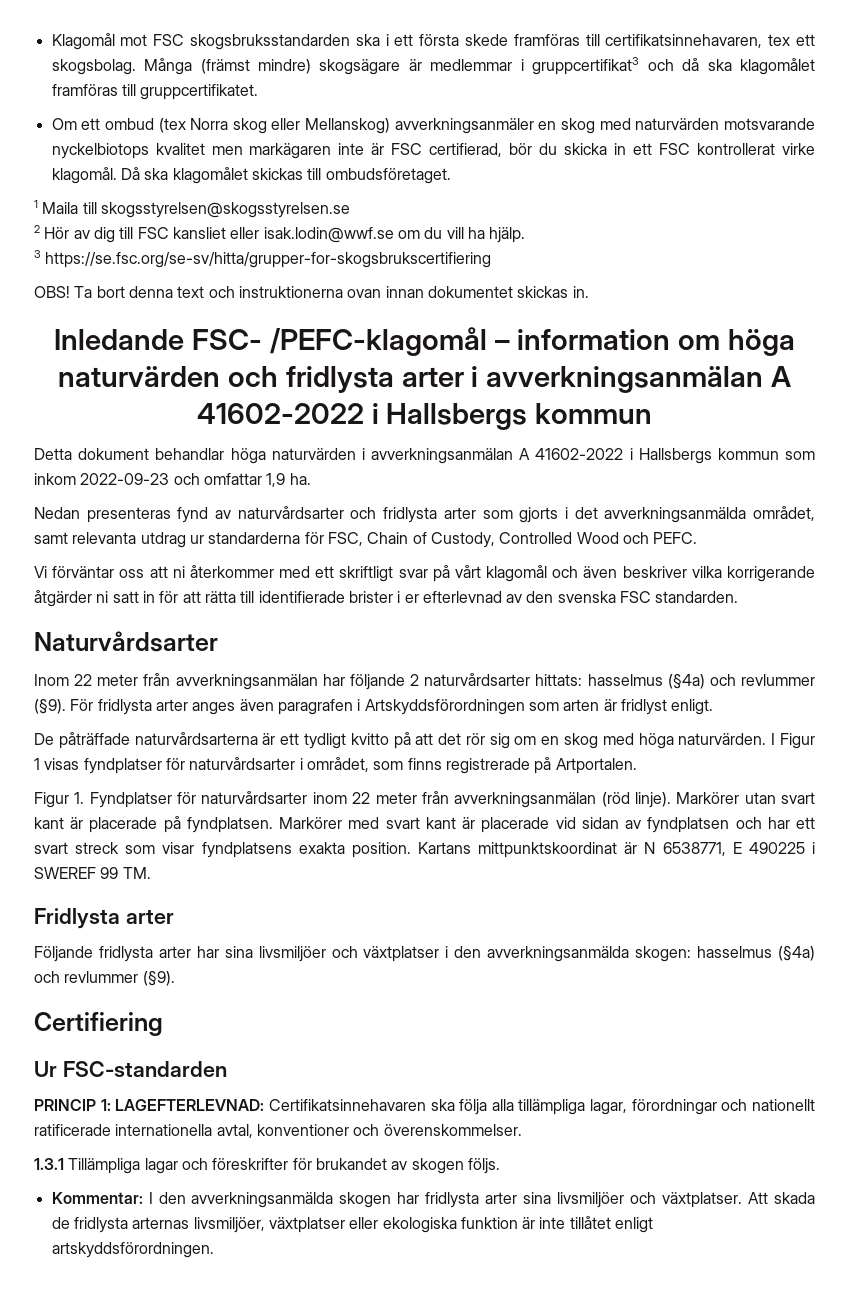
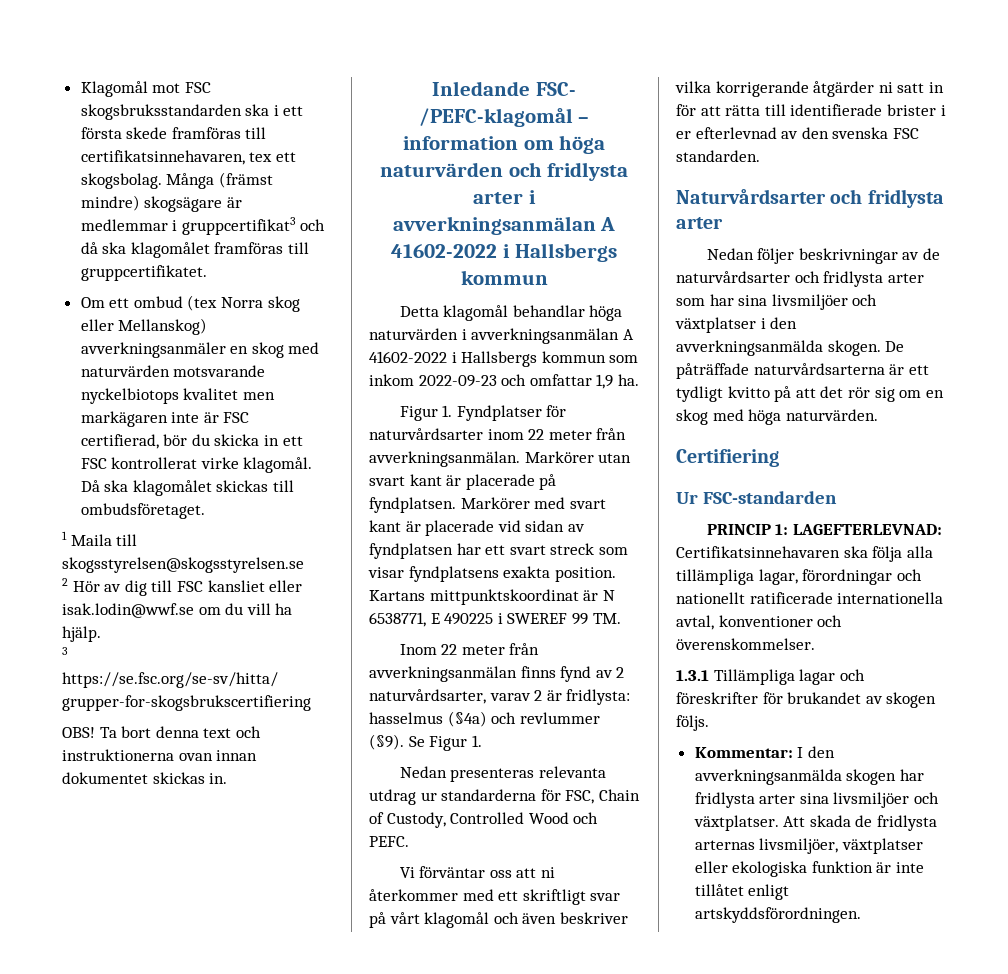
- Detta dokument behandlar höga naturvärden i avverkningsanmälan A 41602-2022 i Hallsbergs kommun som inkom 2022-09-23 och omfattar 1,9 ha.
+ Detta klagomål behandlar höga naturvärden i avverkningsanmälan A 41602-2022 i Hallsbergs kommun som inkom 2022-09-23 och omfattar 1,9 ha.
- Nedan presenteras fynd av naturvårdsarter och fridlysta arter som gjorts i det avverkningsanmälda området, samt relevanta utdrag ur standarderna för FSC, Chain of Custody, Controlled Wood och PEFC.
+ Figur 1. Fyndplatser för naturvårdsarter inom 22 meter från avverkningsanmälan. Markörer utan svart kant är placerade på fyndplatsen. Markörer med svart kant är placerade vid sidan av fyndplatsen har ett svart streck som visar fyndplatsens exakta position. Kartans mittpunktskoordinat är N 6538771, E 490225 i SWEREF 99 TM.
+ Inom 22 meter från avverkningsanmälan finns fynd av 2 naturvårdsarter, varav 2 är fridlysta: hasselmus (§4a) och revlummer (§9). Se Figur 1.
+ Nedan presenteras relevanta utdrag ur standarderna för FSC, Chain of Custody, Controlled Wood och PEFC.
- Naturvårdsarter
- Inom 22 meter från avverkningsanmälan har följande 2 naturvårdsarter hittats: hasselmus (§4a) och revlummer (§9). För fridlysta arter anges även paragrafen i Artskyddsförordningen som arten är fridlyst enligt.
- De påträffade naturvårdsarterna är ett tydligt kvitto på att det rör sig om en skog med höga naturvärden. I Figur 1 visas fyndplatser för naturvårdsarter i området, som finns registrerade på Artportalen.
- Figur 1. Fyndplatser för naturvårdsarter inom 22 meter från avverkningsanmälan (röd linje). Markörer utan svart kant är placerade på fyndplatsen. Markörer med svart kant är placerade vid sidan av fyndplatsen och har ett svart streck som visar fyndplatsens exakta position. Kartans mittpunktskoordinat är N 6538771, E 490225 i SWEREF 99 TM.
- Fridlysta arter
- Följande fridlysta arter har sina livsmiljöer och växtplatser i den avverkningsanmälda skogen: hasselmus (§4a) och revlummer (§9).
+ Naturvårdsarter och fridlysta arter
+ Nedan följer beskrivningar av de naturvårdsarter och fridlysta arter som har sina livsmiljöer och växtplatser i den avverkningsanmälda skogen. De påträffade naturvårdsarterna är ett tydligt kvitto på att det rör sig om en skog med höga naturvärden.

